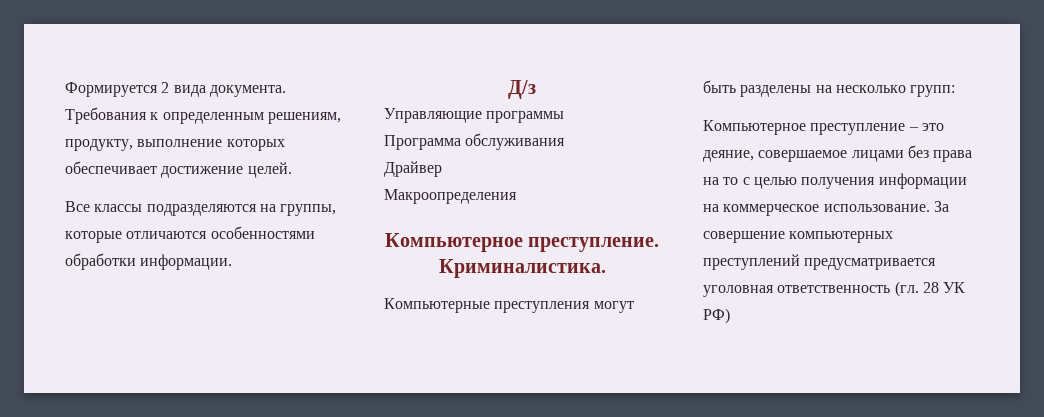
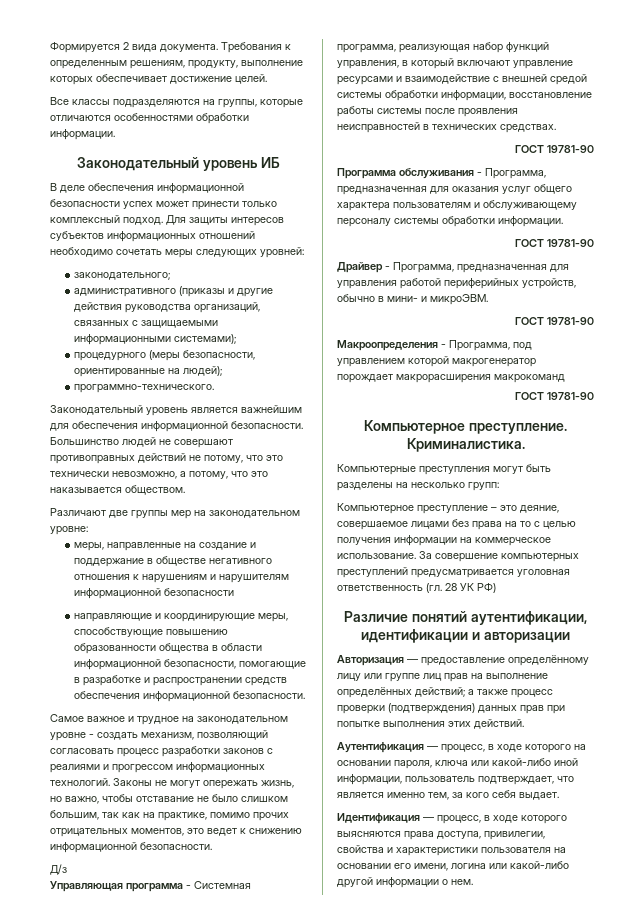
+ Законодательный уровень ИБ
+ В деле обеспечения информационной безопасности успех может принести только комплексный подход. Для защиты интересов субъектов информационных отношений необходимо сочетать меры следующих уровней:
+ законодательного;
+ административного (приказы и другие действия руководства организаций, связанных с защищаемыми информационными системами);
+ процедурного (меры безопасности, ориентированные на людей);
+ программно-технического.
+ Законодательный уровень является важнейшим для обеспечения информационной безопасности. Большинство людей не совершают противоправных действий не потому, что это технически невозможно, а потому, что это наказывается обществом.
+ Различают две группы мер на законодательном уровне:
+ меры, направленные на создание и поддержание в обществе негативного отношения к нарушениям и нарушителям информационной безопасности
+ направляющие и координирующие меры, способствующие повышению образованности общества в области информационной безопасности, помогающие в разработке и распространении средств обеспечения информационной безопасности.
+ Самое важное и трудное на законодательном уровне - создать механизм, позволяющий согласовать процесс разработки законов с реалиями и прогрессом информационных технологий. Законы не могут опережать жизнь, но важно, чтобы отставание не было слишком большим, так как на практике, помимо прочих отрицательных моментов, это ведет к снижению информационной безопасности.
  Д/з
- Управляющие программы
- Программа обслуживания
- Драйвер
- Макроопределения
+ Управляющая программа - Системная программа, реализующая набор функций управления, в который включают управление ресурсами и взаимодействие с внешней средой системы обработки информации, восстановление работы системы после проявления неисправностей в технических средствах.
+ ГОСТ 19781-90
+ Программа обслуживания - Программа, предназначенная для оказания услуг общего характера пользователям и обслуживающему персоналу системы обработки информации.
+ ГОСТ 19781-90
+ Драйвер - Программа, предназначенная для управления работой периферийных устройств, обычно в мини- и микроЭВМ.
+ ГОСТ 19781-90
+ Макроопределения - Программа, под управлением которой макрогенератор порождает макрорасширения макрокоманд
+ ГОСТ 19781-90
+ Различие понятий аутентификации, идентификации и авторизации
+ Авторизация — предоставление определённому лицу или группе лиц прав на выполнение определённых действий; а также процесс проверки (подтверждения) данных прав при попытке выполнения этих действий.
+ Аутентификация — процесс, в ходе которого на основании пароля, ключа или какой-либо иной информации, пользователь подтверждает, что является именно тем, за кого себя выдает.
+ Идентификация — процесс, в ходе которого выясняются права доступа, привилегии, свойства и характеристики пользователя на основании его имени, логина или какой-либо другой информации о нем.

